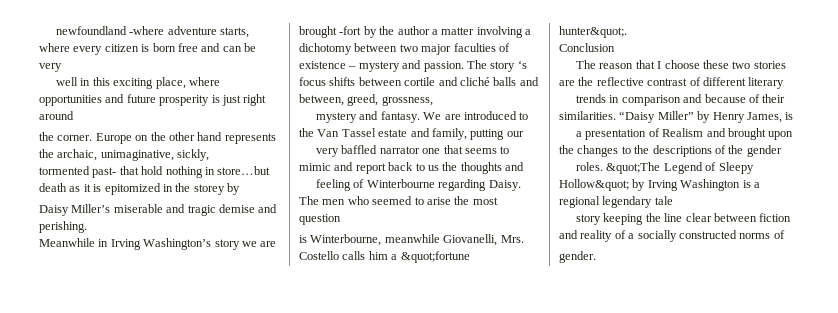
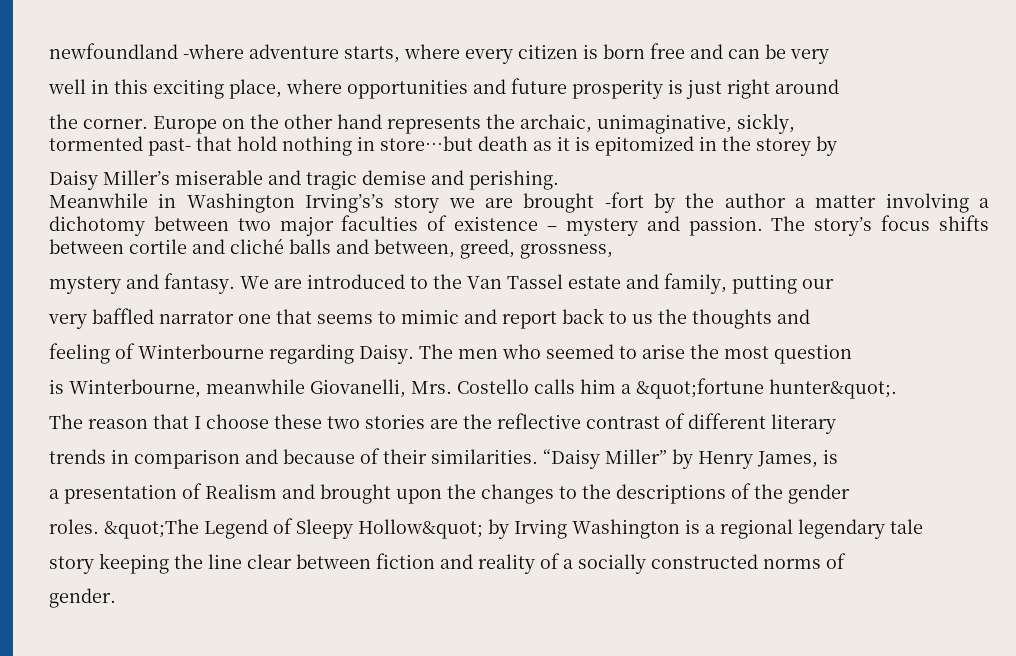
- Meanwhile in Irving Washington’s story we are brought -fort by the author a matter involving a dichotomy between two major faculties of existence – mystery and passion.
+ Meanwhile in Washington Irving’s’s story we are brought -fort by the author a matter involving a dichotomy between two major faculties of existence – mystery and passion.
- The story ‘s focus shifts between cortile and cliché balls and between, greed, grossness,
+ The story’s focus shifts between cortile and cliché balls and between, greed, grossness,
- Conclusion

